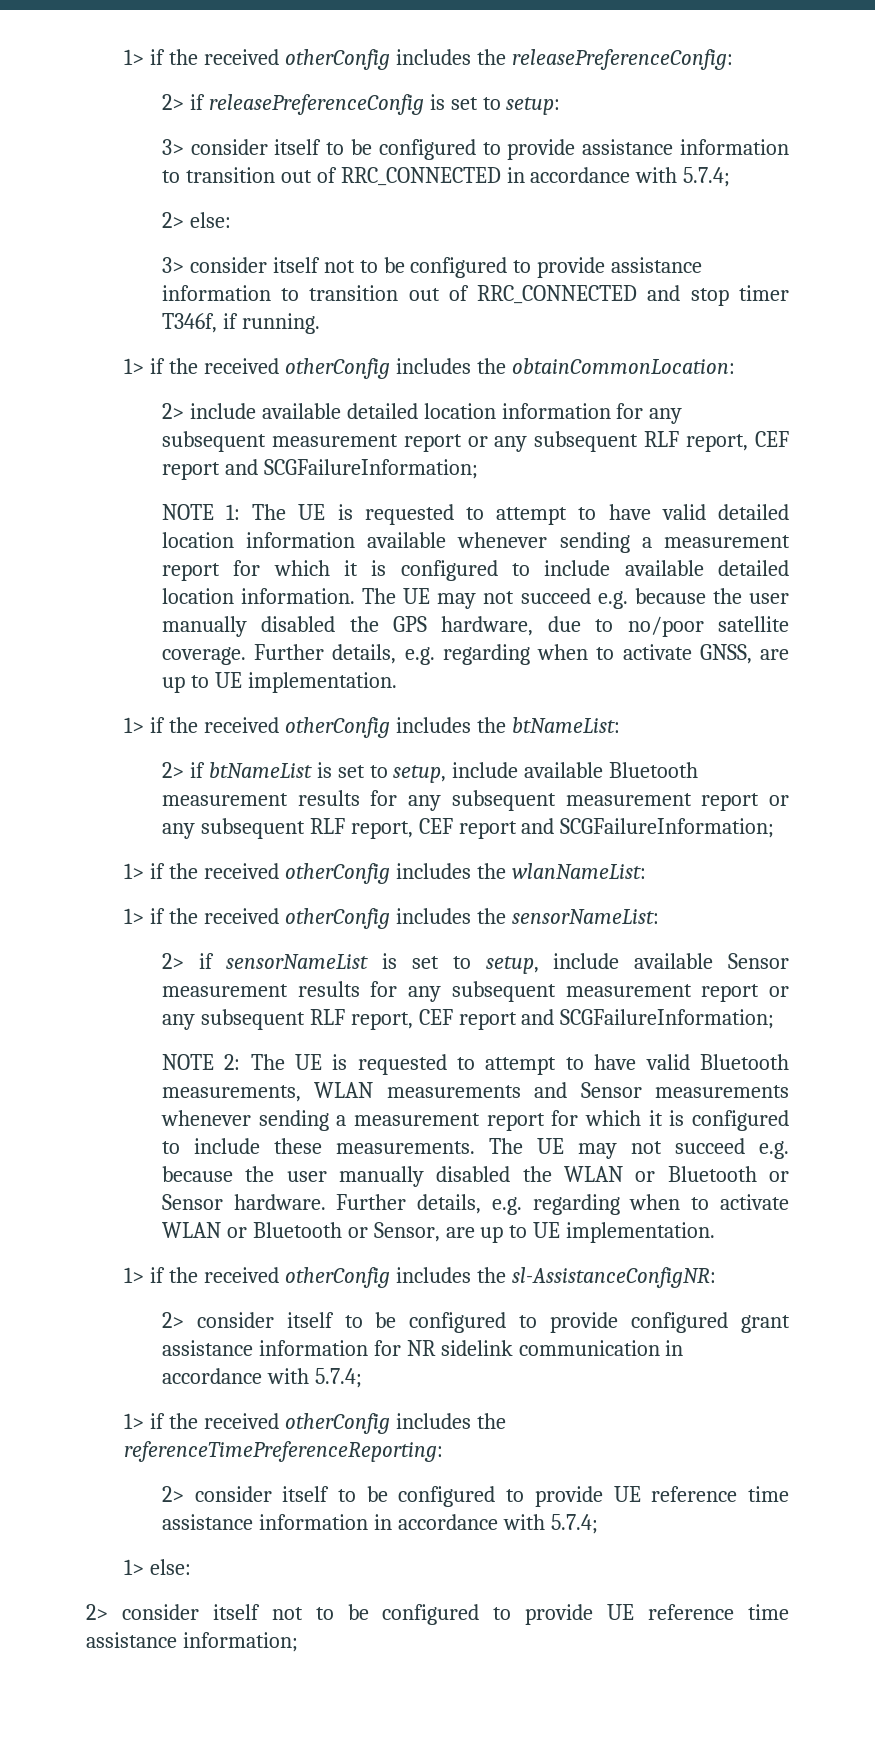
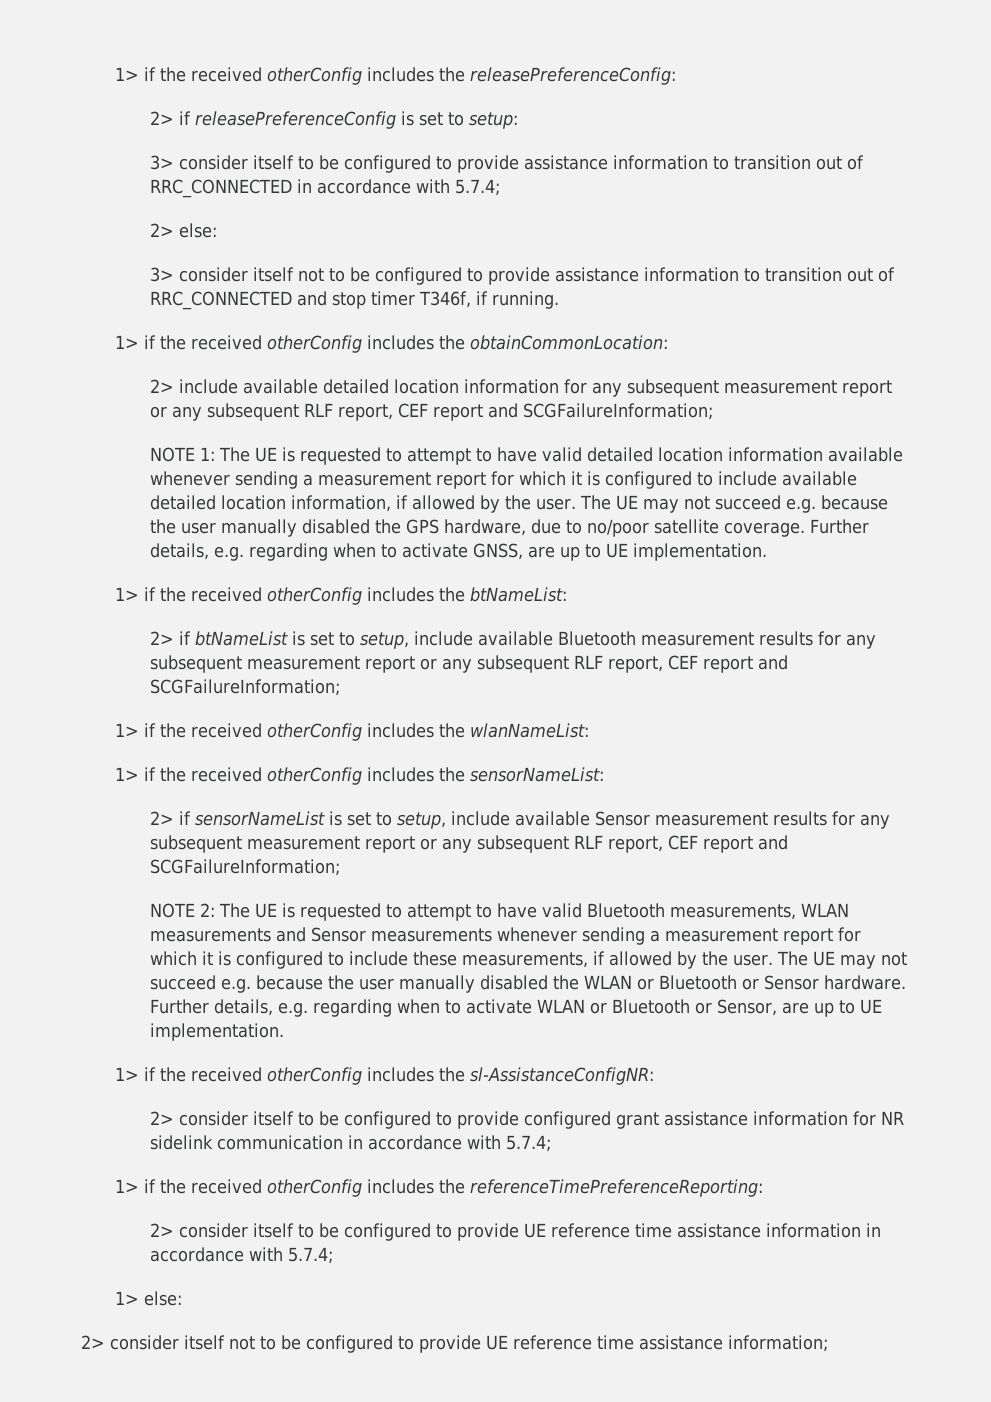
- NOTE 1: The UE is requested to attempt to have valid detailed location information available whenever sending a measurement report for which it is configured to include available detailed location information.
+ NOTE 1: The UE is requested to attempt to have valid detailed location information available whenever sending a measurement report for which it is configured to include available detailed location information, if allowed by the user.
- NOTE 2: The UE is requested to attempt to have valid Bluetooth measurements, WLAN measurements and Sensor measurements whenever sending a measurement report for which it is configured to include these measurements.
+ NOTE 2: The UE is requested to attempt to have valid Bluetooth measurements, WLAN measurements and Sensor measurements whenever sending a measurement report for which it is configured to include these measurements, if allowed by the user.

